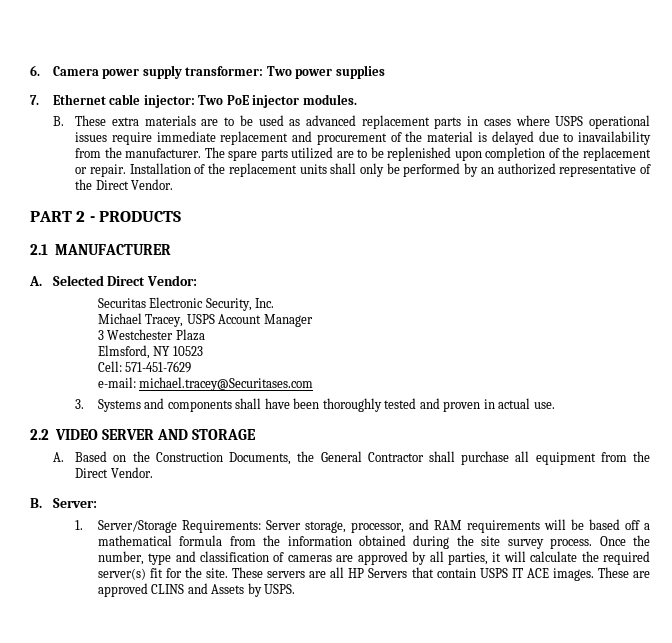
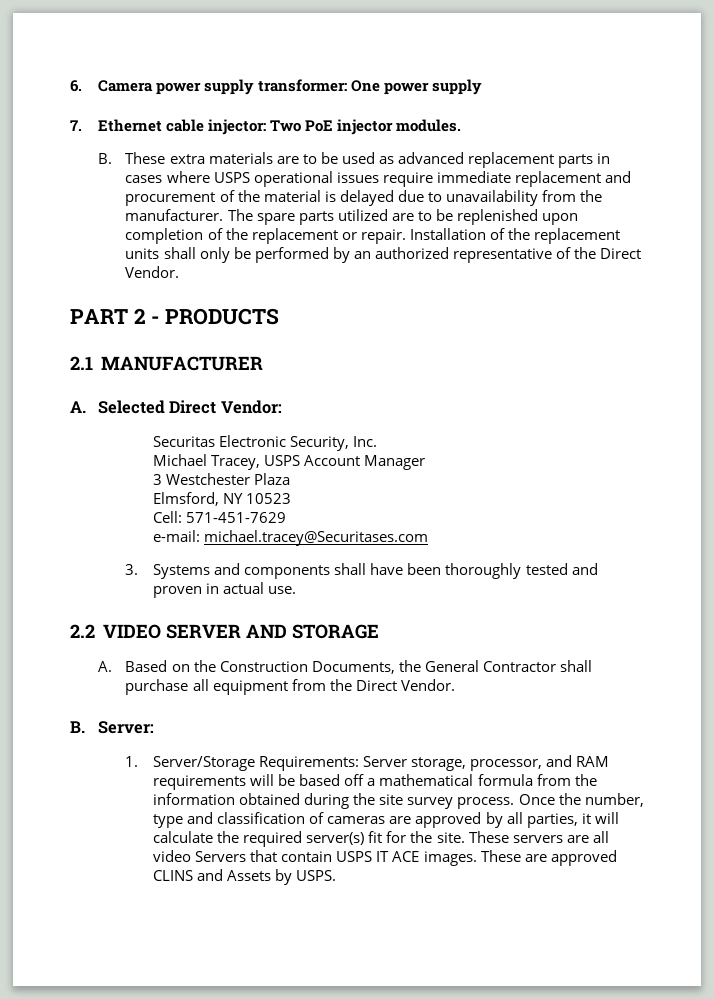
- 6. Camera power supply transformer: Two power supplies
+ 6. Camera power supply transformer: One power supply
- B. These extra materials are to be used as advanced replacement parts in cases where USPS operational issues require immediate replacement and procurement of the material is delayed due to inavailability from the manufacturer.
+ B. These extra materials are to be used as advanced replacement parts in cases where USPS operational issues require immediate replacement and procurement of the material is delayed due to unavailability from the manufacturer.
- These servers are all HP Servers that contain USPS IT ACE images.
+ These servers are all video Servers that contain USPS IT ACE images.

